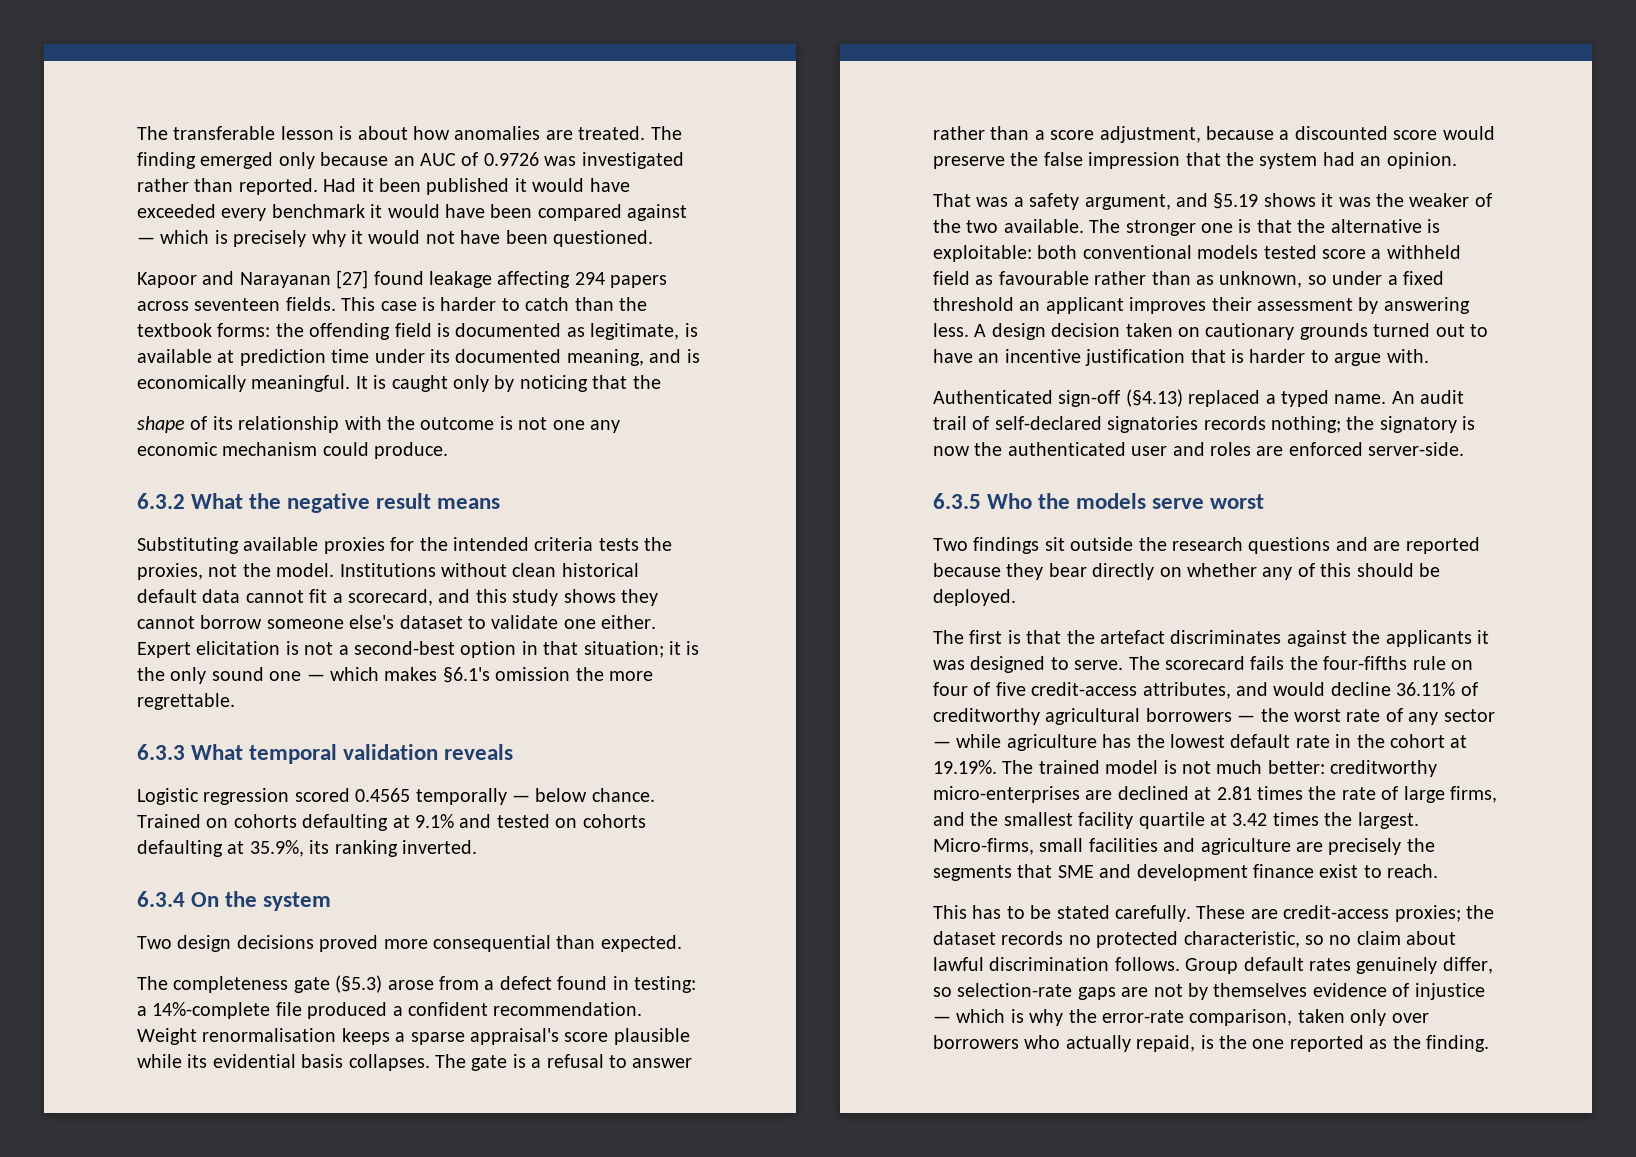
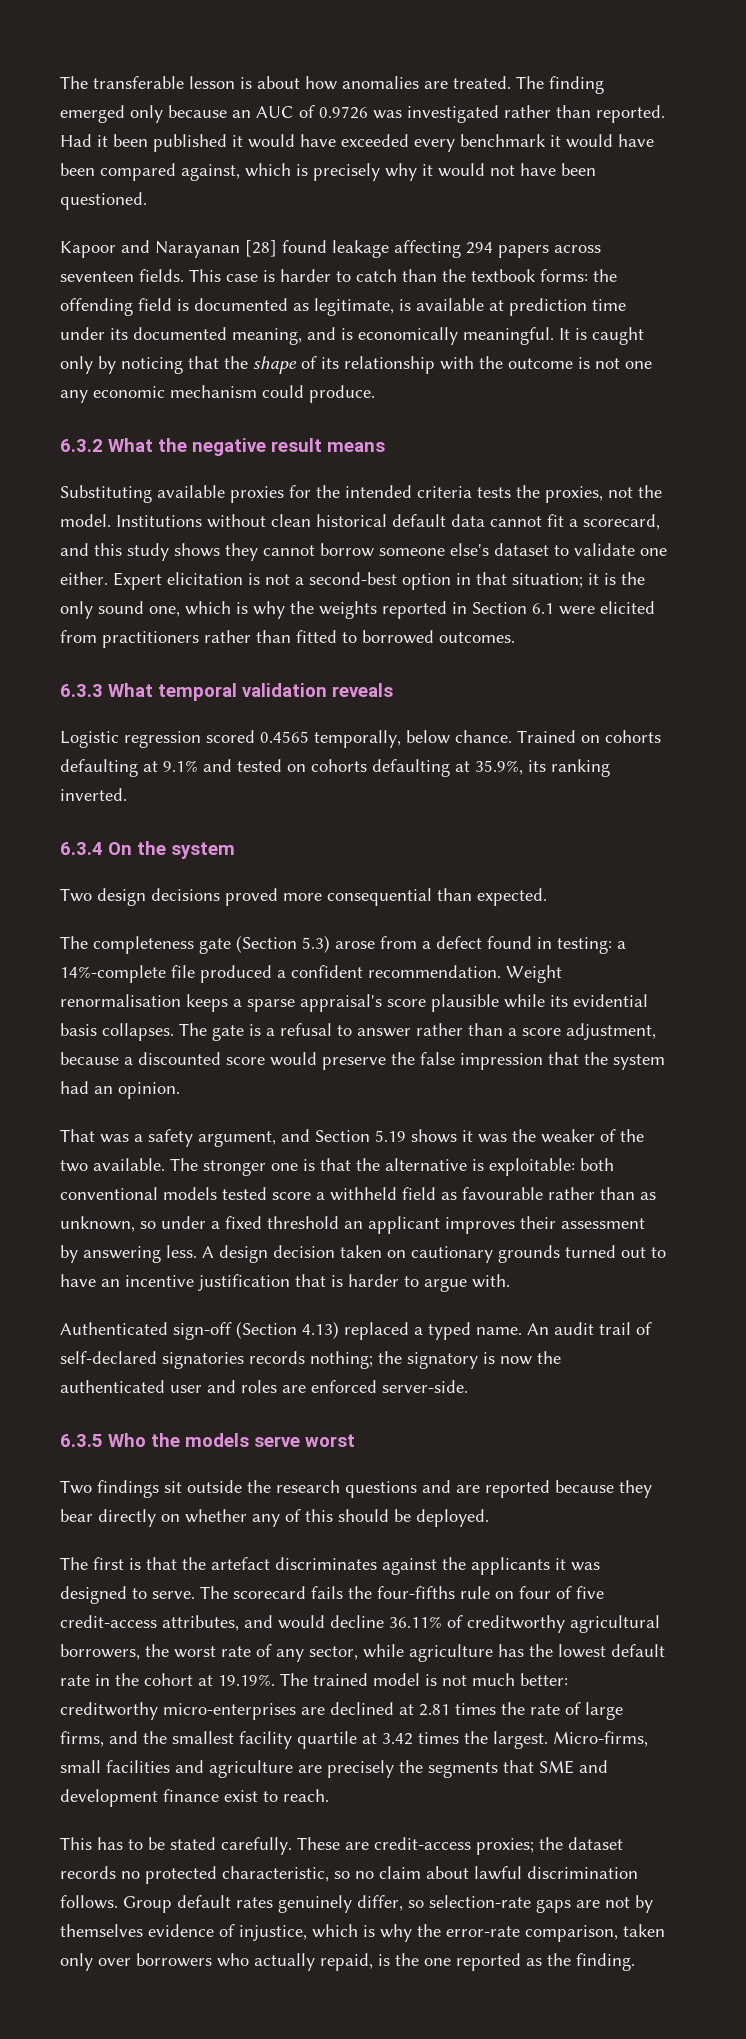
- Had it been published it would have exceeded every benchmark it would have been compared against — which is precisely why it would not have been questioned.
+ Had it been published it would have exceeded every benchmark it would have been compared against, which is precisely why it would not have been questioned.
- Kapoor and Narayanan [27] found leakage affecting 294 papers across seventeen fields.
+ Kapoor and Narayanan [28] found leakage affecting 294 papers across seventeen fields.
- It is caught only by noticing that the
- shape of its relationship with the outcome is not one any economic mechanism could produce.
+ It is caught only by noticing that the shape of its relationship with the outcome is not one any economic mechanism could produce.
- Expert elicitation is not a second-best option in that situation; it is the only sound one — which makes §6.1's omission the more regrettable.
+ Expert elicitation is not a second-best option in that situation; it is the only sound one, which is why the weights reported in Section 6.1 were elicited from practitioners rather than fitted to borrowed outcomes.
- Logistic regression scored 0.4565 temporally — below chance.
+ Logistic regression scored 0.4565 temporally, below chance.
- The completeness gate (§5.3) arose from a defect found in testing: a 14%-complete file produced a confident recommendation.
+ The completeness gate (Section 5.3) arose from a defect found in testing: a 14%-complete file produced a confident recommendation.
- That was a safety argument, and §5.19 shows it was the weaker of the two available.
+ That was a safety argument, and Section 5.19 shows it was the weaker of the two available.
- Authenticated sign-off (§4.13) replaced a typed name.
+ Authenticated sign-off (Section 4.13) replaced a typed name.
- The scorecard fails the four-fifths rule on four of five credit-access attributes, and would decline 36.11% of creditworthy agricultural borrowers — the worst rate of any sector — while agriculture has the lowest default rate in the cohort at 19.19%. The trained model is not much better:
+ The scorecard fails the four-fifths rule on four of five credit-access attributes, and would decline 36.11% of creditworthy agricultural borrowers, the worst rate of any sector, while agriculture has the lowest default rate in the cohort at 19.19%. The trained model is not much better:
- Group default rates genuinely differ, so selection-rate gaps are not by themselves evidence of injustice — which is why the error-rate comparison, taken only over borrowers who actually repaid, is the one reported as the finding.
+ Group default rates genuinely differ, so selection-rate gaps are not by themselves evidence of injustice, which is why the error-rate comparison, taken only over borrowers who actually repaid, is the one reported as the finding.

